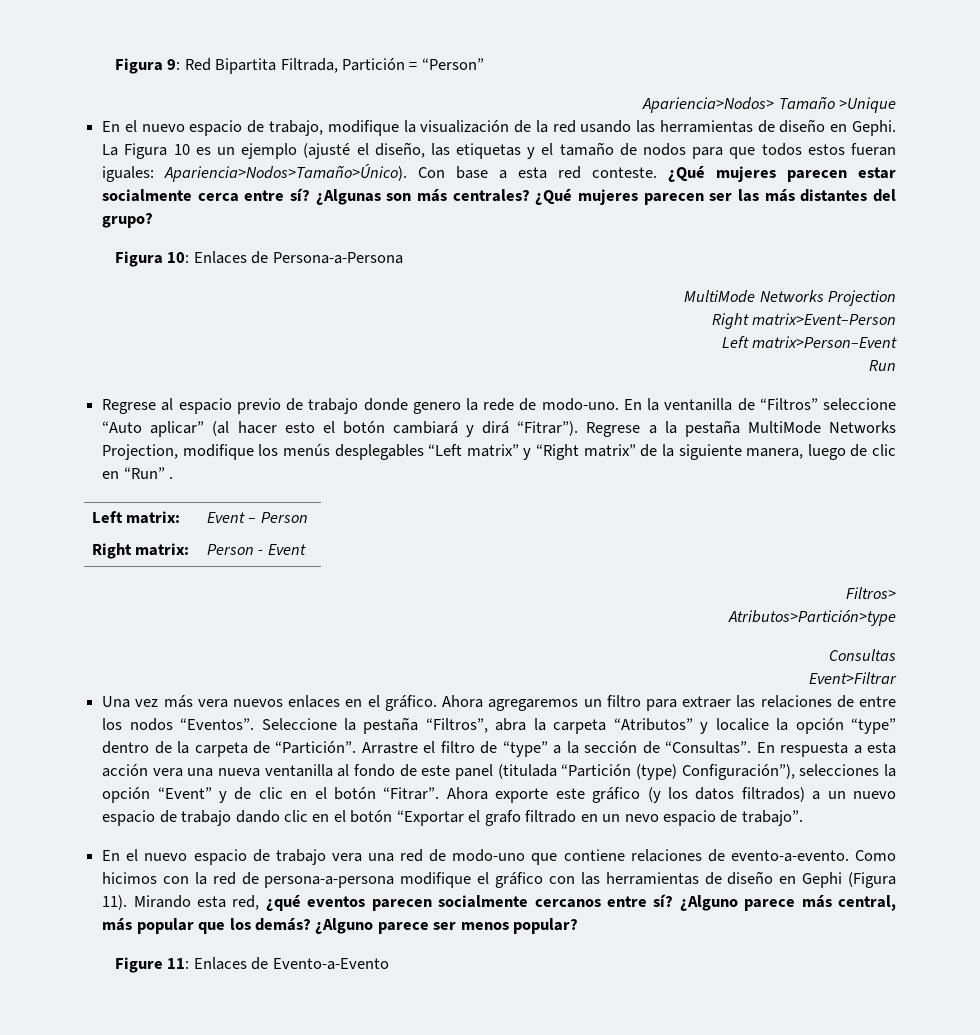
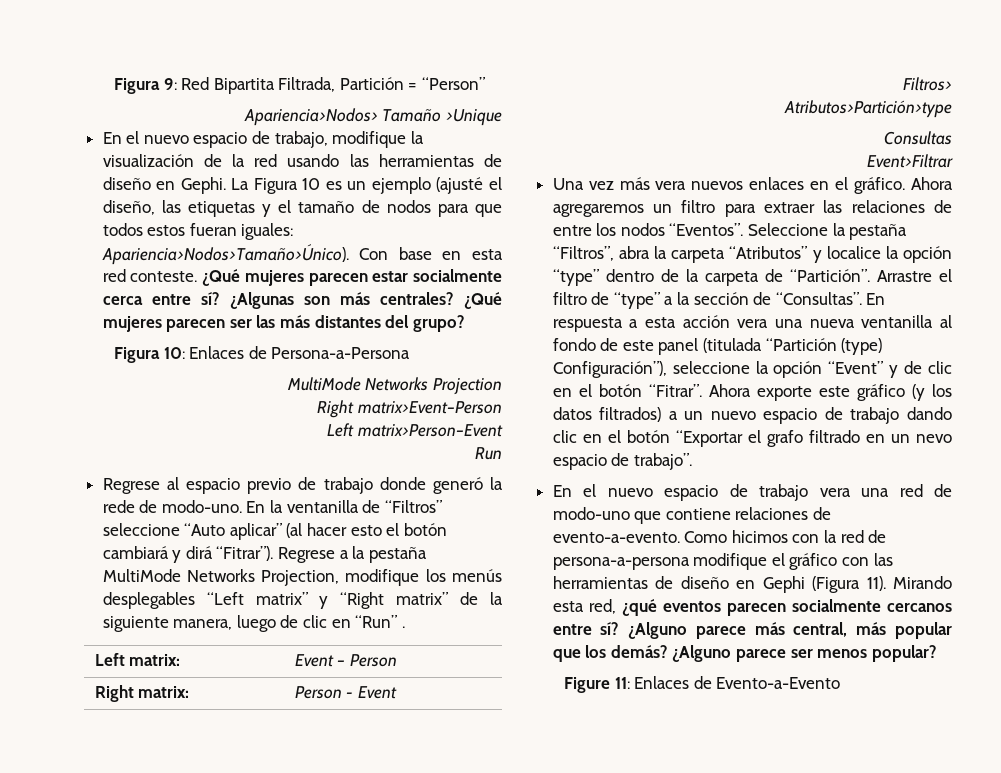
- Con base a esta red conteste.
+ Con base en esta red conteste.
- Regrese al espacio previo de trabajo donde genero la rede de modo-uno.
+ Regrese al espacio previo de trabajo donde generó la rede de modo-uno.
- En respuesta a esta acción vera una nueva ventanilla al fondo de este panel (titulada “Partición (type) Configuración”), selecciones la opción “Event” y de clic en el botón “Fitrar”.
+ En respuesta a esta acción vera una nueva ventanilla al fondo de este panel (titulada “Partición (type) Configuración”), seleccione la opción “Event” y de clic en el botón “Fitrar”.

